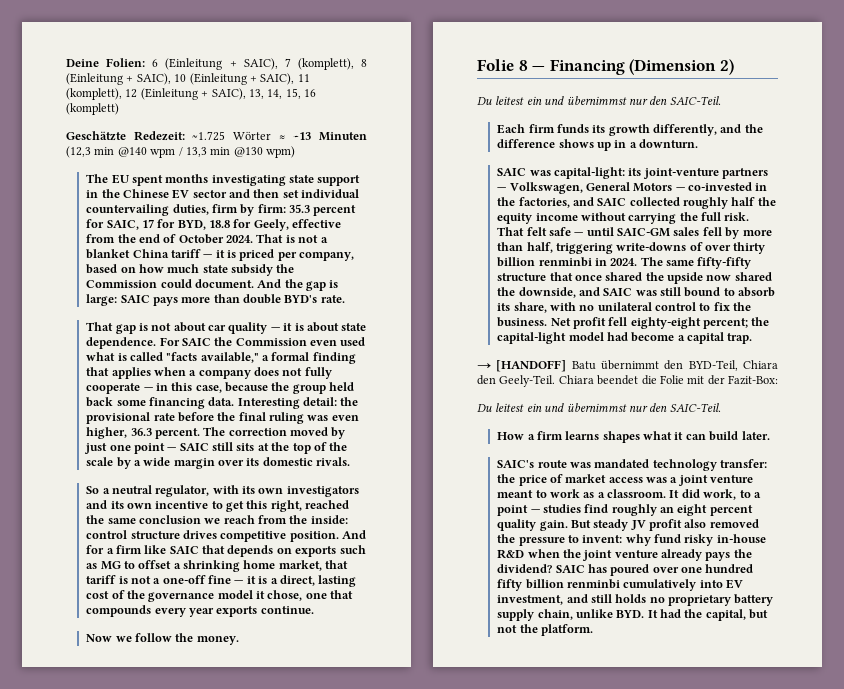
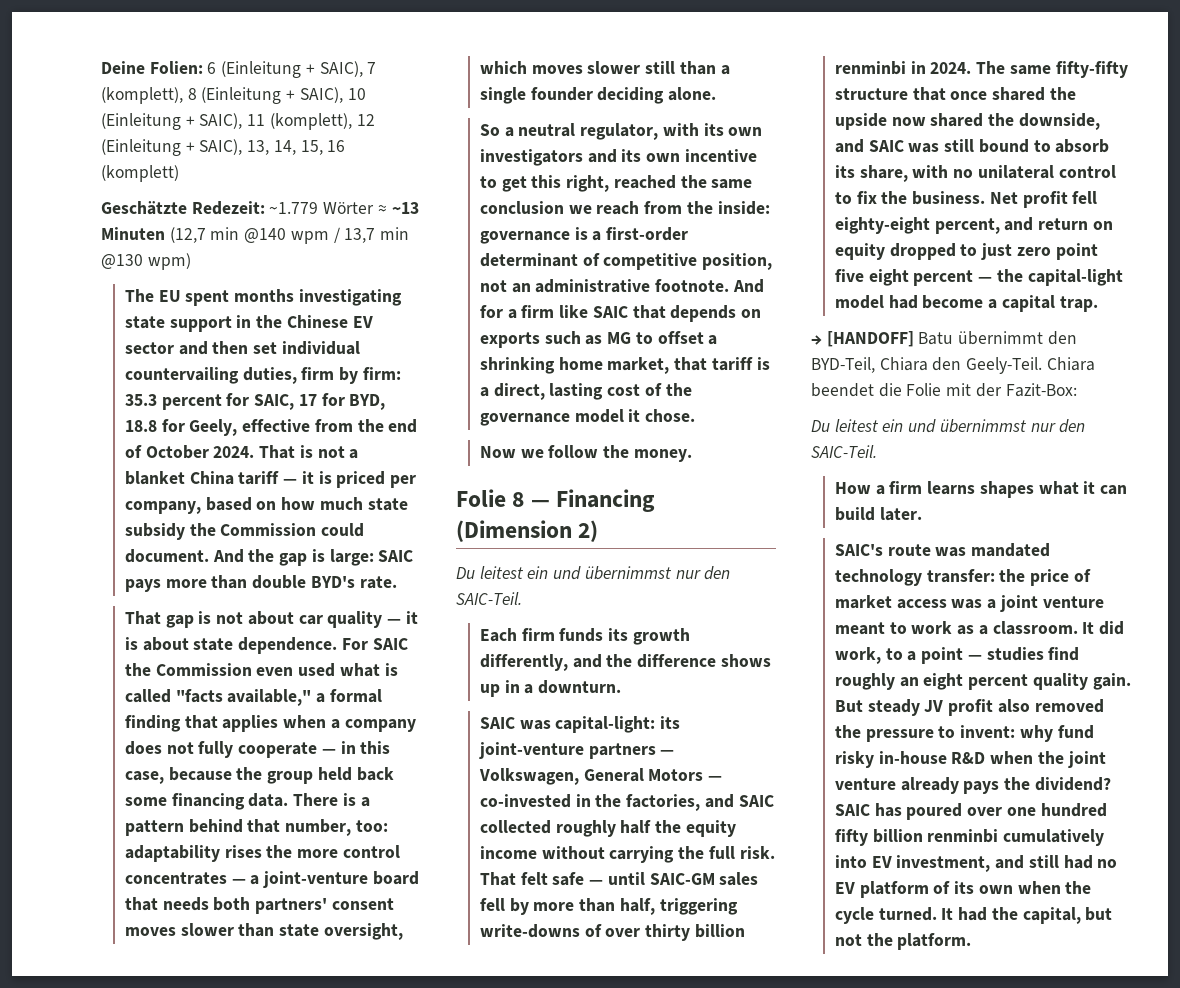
- Geschätzte Redezeit: ~1.725 Wörter ≈ ~13 Minuten (12,3 min @140 wpm / 13,3 min @130 wpm)
+ Geschätzte Redezeit: ~1.779 Wörter ≈ ~13 Minuten (12,7 min @140 wpm / 13,7 min @130 wpm)
- Interesting detail: the provisional rate before the final ruling was even higher, 36.3 percent. The correction moved by just one point — SAIC still sits at the top of the scale by a wide margin over its domestic rivals.
+ There is a pattern behind that number, too: adaptability rises the more control concentrates — a joint-venture board that needs both partners' consent moves slower than state oversight, which moves slower still than a single founder deciding alone.
- So a neutral regulator, with its own investigators and its own incentive to get this right, reached the same conclusion we reach from the inside: control structure drives competitive position.
+ So a neutral regulator, with its own investigators and its own incentive to get this right, reached the same conclusion we reach from the inside: governance is a first-order determinant of competitive position, not an administrative footnote.
- And for a firm like SAIC that depends on exports such as MG to offset a shrinking home market, that tariff is not a one-off fine — it is a direct, lasting cost of the governance model it chose, one that compounds every year exports continue.
+ And for a firm like SAIC that depends on exports such as MG to offset a shrinking home market, that tariff is a direct, lasting cost of the governance model it chose.
- Net profit fell eighty-eight percent; the capital-light model had become a capital trap.
+ Net profit fell eighty-eight percent, and return on equity dropped to just zero point five eight percent — the capital-light model had become a capital trap.
- SAIC has poured over one hundred fifty billion renminbi cumulatively into EV investment, and still holds no proprietary battery supply chain, unlike BYD. It had the capital, but not the platform.
+ SAIC has poured over one hundred fifty billion renminbi cumulatively into EV investment, and still had no EV platform of its own when the cycle turned. It had the capital, but not the platform.

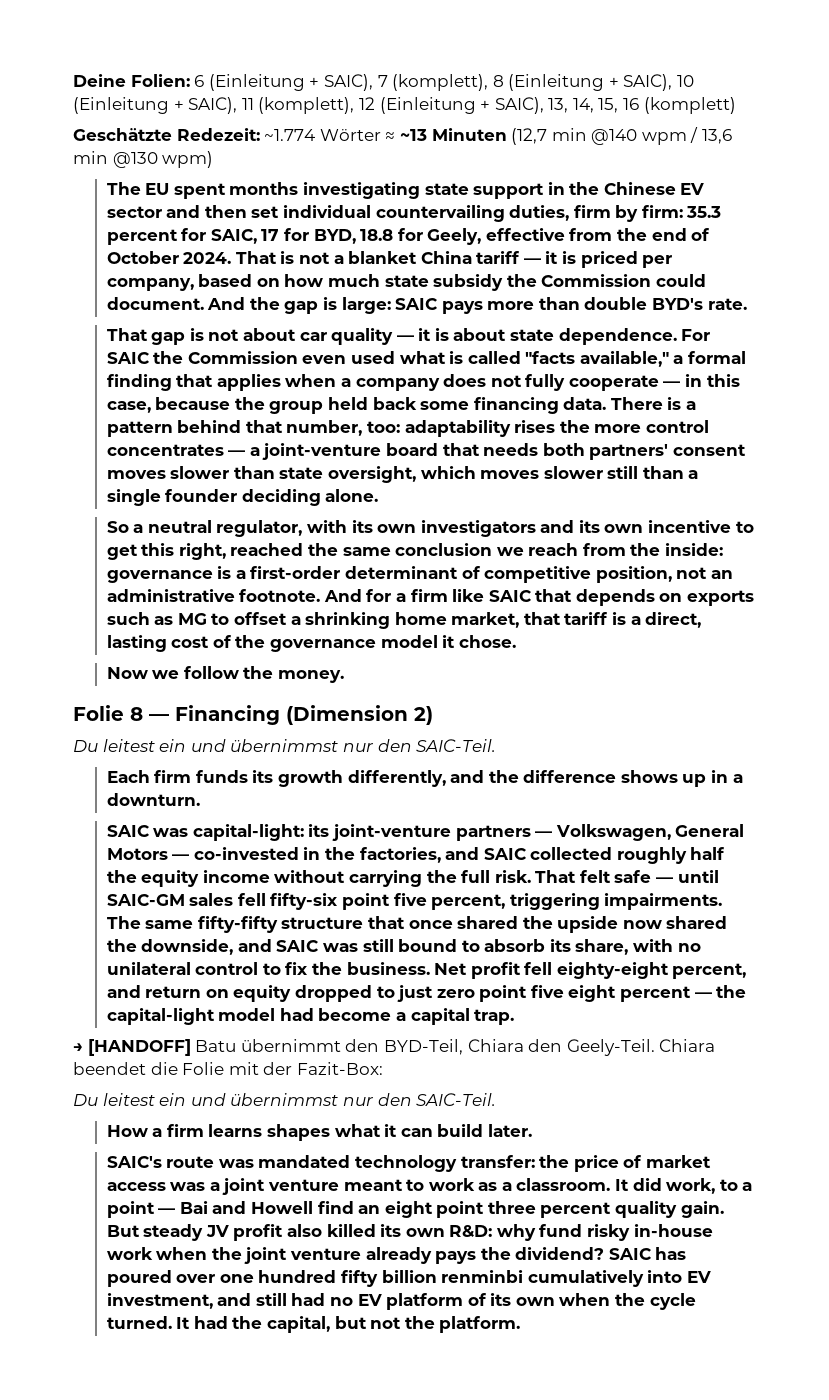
- Geschätzte Redezeit: ~1.779 Wörter ≈ ~13 Minuten (12,7 min @140 wpm / 13,7 min @130 wpm)
+ Geschätzte Redezeit: ~1.774 Wörter ≈ ~13 Minuten (12,7 min @140 wpm / 13,6 min @130 wpm)
- That felt safe — until SAIC-GM sales fell by more than half, triggering write-downs of over thirty billion renminbi in 2024.
+ That felt safe — until SAIC-GM sales fell fifty-six point five percent, triggering impairments.
- It did work, to a point — studies find roughly an eight percent quality gain.
+ It did work, to a point — Bai and Howell find an eight point three percent quality gain.
- But steady JV profit also removed the pressure to invent: why fund risky in-house R&D when the joint venture already pays the dividend?
+ But steady JV profit also killed its own R&D: why fund risky in-house work when the joint venture already pays the dividend?

